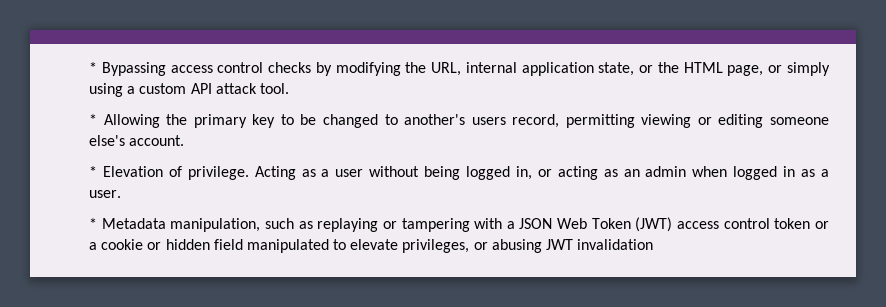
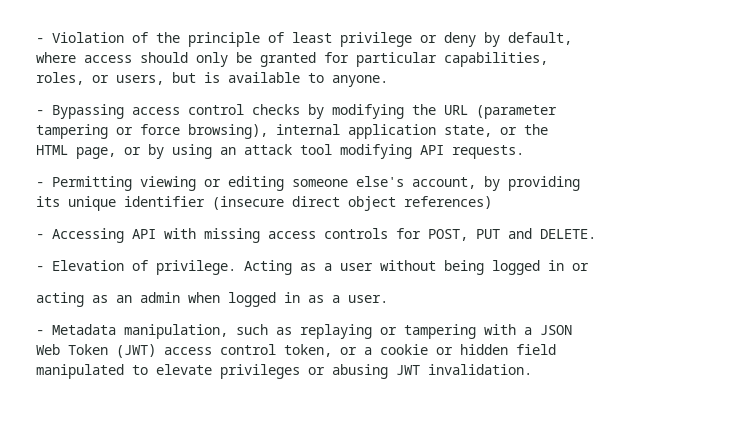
- * Bypassing access control checks by modifying the URL, internal application state, or the HTML page, or simply using a custom API attack tool.
- * Allowing the primary key to be changed to another's users record, permitting viewing or editing someone else's account.
- * Elevation of privilege.
+ - Violation of the principle of least privilege or deny by default,
+ where access should only be granted for particular capabilities,
+ roles, or users, but is available to anyone.
+ - Bypassing access control checks by modifying the URL (parameter
+ tampering or force browsing), internal application state, or the
+ HTML page, or by using an attack tool modifying API requests.
+ - Permitting viewing or editing someone else's account, by providing
+ its unique identifier (insecure direct object references)
+ - Accessing API with missing access controls for POST, PUT and DELETE.
+ - Elevation of privilege.
- Acting as a user without being logged in, or acting as an admin when logged in as a user.
+ Acting as a user without being logged in or
+ acting as an admin when logged in as a user.
- * Metadata manipulation, such as replaying or tampering with a JSON Web Token (JWT) access control token or a cookie or hidden field manipulated to elevate privileges, or abusing JWT invalidation
+ - Metadata manipulation, such as replaying or tampering with a JSON
+ Web Token (JWT) access control token, or a cookie or hidden field
+ manipulated to elevate privileges or abusing JWT invalidation.

